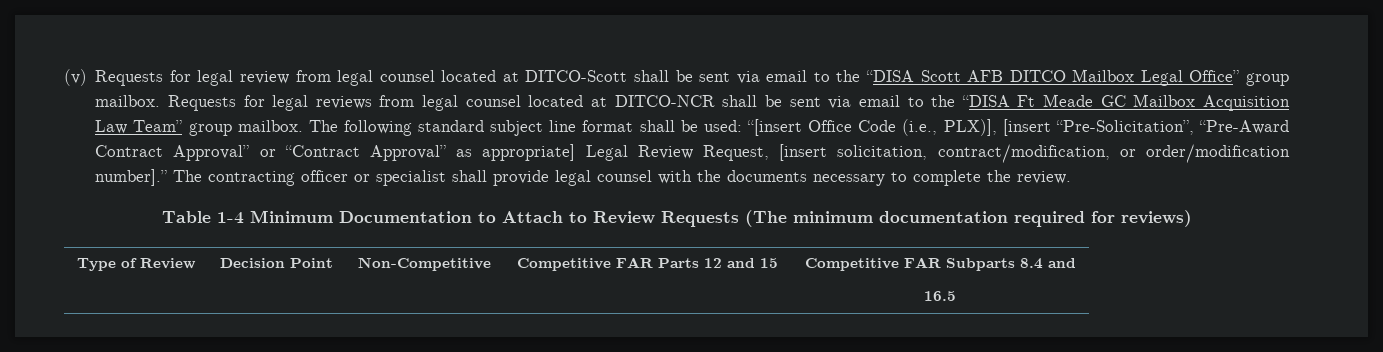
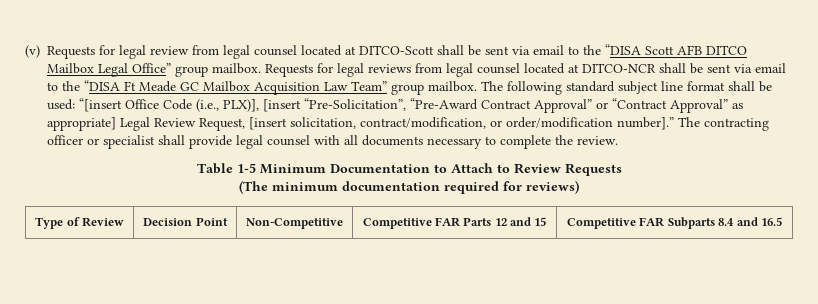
- The contracting officer or specialist shall provide legal counsel with the documents necessary to complete the review.
+ The contracting officer or specialist shall provide legal counsel with all documents necessary to complete the review.
- Table 1-4 Minimum Documentation to Attach to Review Requests (The minimum documentation required for reviews)
+ Table 1-5 Minimum Documentation to Attach to Review Requests
+ (The minimum documentation required for reviews)
- Type of Review | Decision Point | Non-Competitive | Competitive FAR Parts 12 and 15 | Competitive FAR Subparts 8.4 and
- 16.5
+ Type of Review | Decision Point | Non-Competitive | Competitive FAR Parts 12 and 15 | Competitive FAR Subparts 8.4 and 16.5

